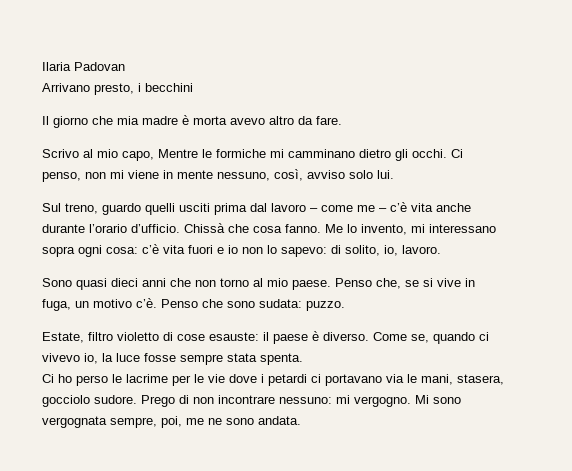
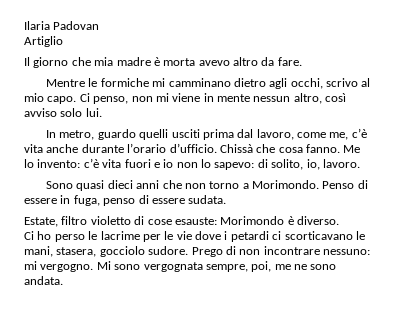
- Arrivano presto, i becchini
+ Artiglio
- Scrivo al mio capo, Mentre le formiche mi camminano dietro gli occhi.
+ Mentre le formiche mi camminano dietro agli occhi, scrivo al mio capo.
- Ci penso, non mi viene in mente nessuno, così, avviso solo lui.
+ Ci penso, non mi viene in mente nessun altro, così avviso solo lui.
- Sul treno, guardo quelli usciti prima dal lavoro – come me – c’è vita anche durante l’orario d’ufficio.
+ In metro, guardo quelli usciti prima dal lavoro, come me, c’è vita anche durante l’orario d’ufficio.
- Me lo invento, mi interessano sopra ogni cosa: c’è vita fuori e io non lo sapevo: di solito, io, lavoro.
+ Me lo invento: c’è vita fuori e io non lo sapevo: di solito, io, lavoro.
- Sono quasi dieci anni che non torno al mio paese. Penso che, se si vive in fuga, un motivo c’è. Penso che sono sudata: puzzo.
+ Sono quasi dieci anni che non torno a Morimondo. Penso di essere in fuga, penso di essere sudata.
- Estate, filtro violetto di cose esauste: il paese è diverso. Come se, quando ci vivevo io, la luce fosse sempre stata spenta.
+ Estate, filtro violetto di cose esauste: Morimondo è diverso.
- Ci ho perso le lacrime per le vie dove i petardi ci portavano via le mani, stasera, gocciolo sudore.
+ Ci ho perso le lacrime per le vie dove i petardi ci scorticavano le mani, stasera, gocciolo sudore.

